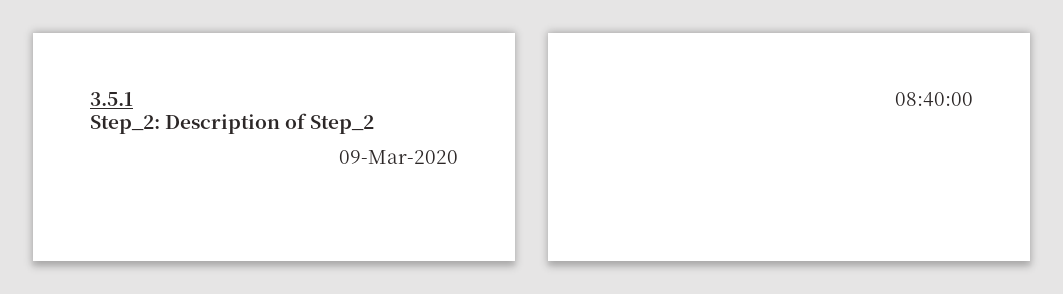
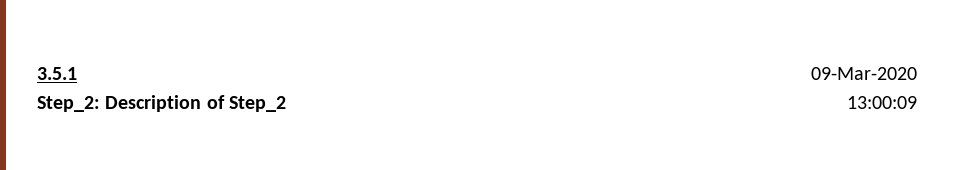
- 08:40:00
+ 13:00:09

